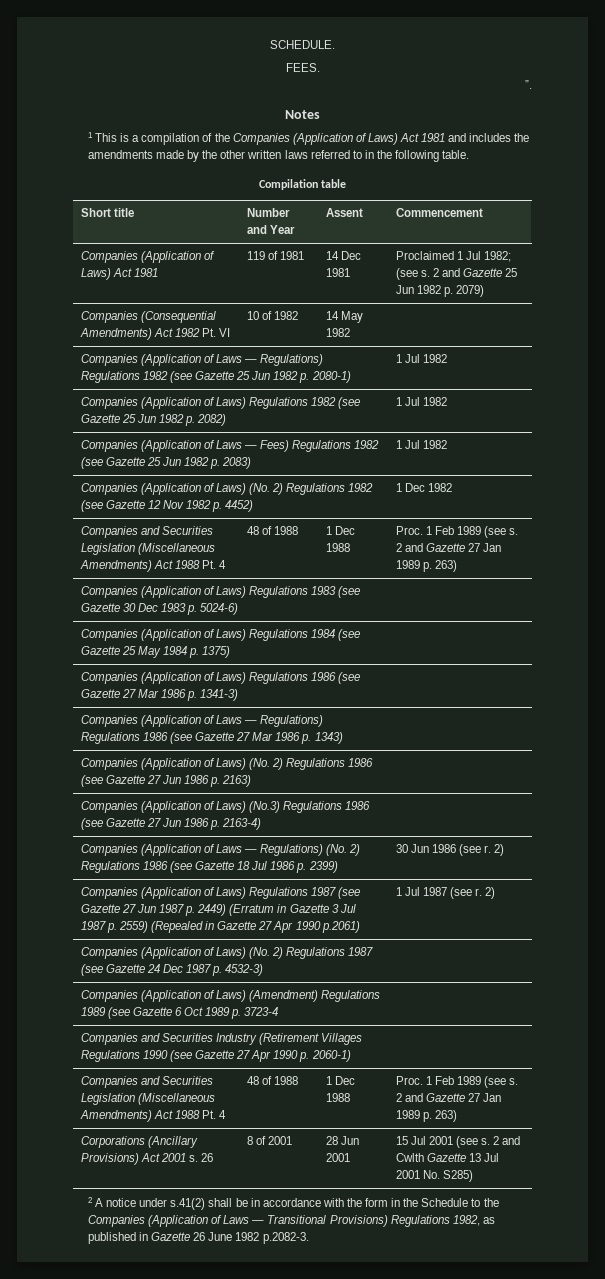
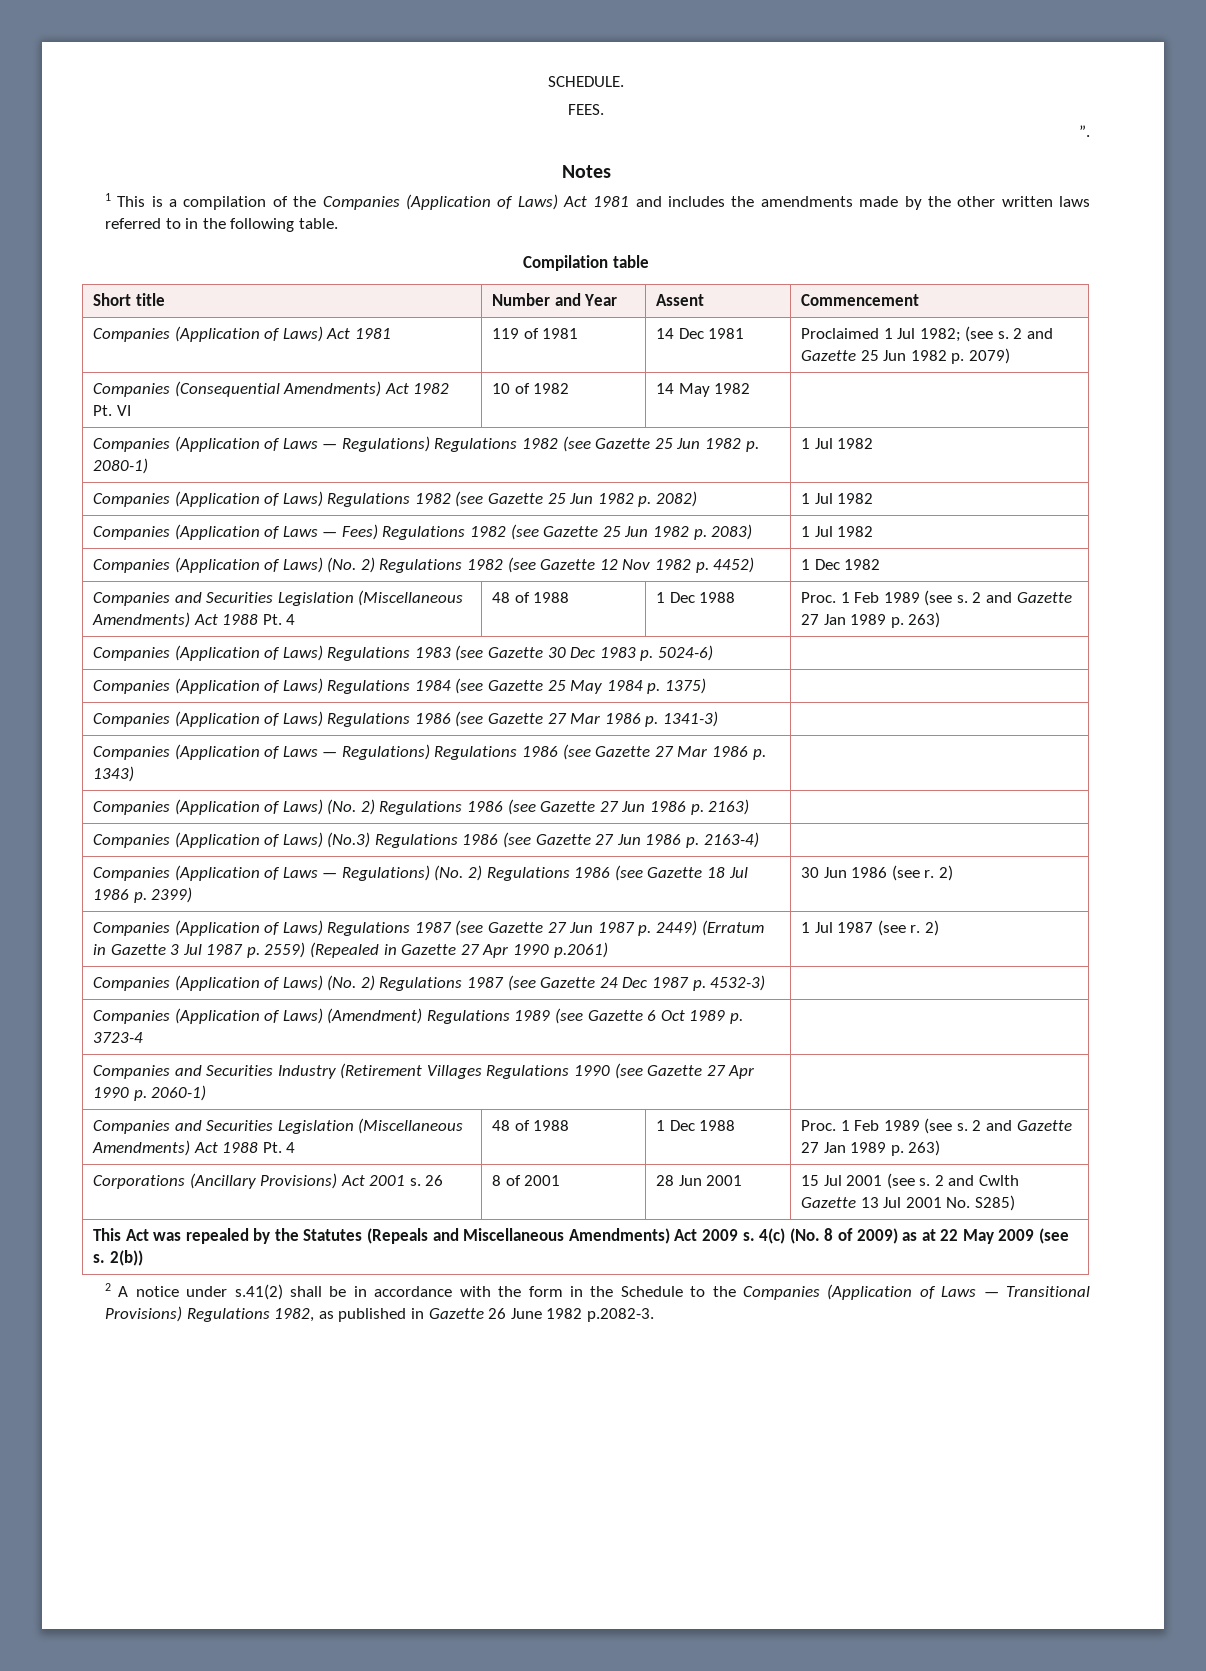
+ This Act was repealed by the Statutes (Repeals and Miscellaneous Amendments) Act 2009 s. 4(c) (No. 8 of 2009) as at 22 May 2009 (see s. 2(b))

